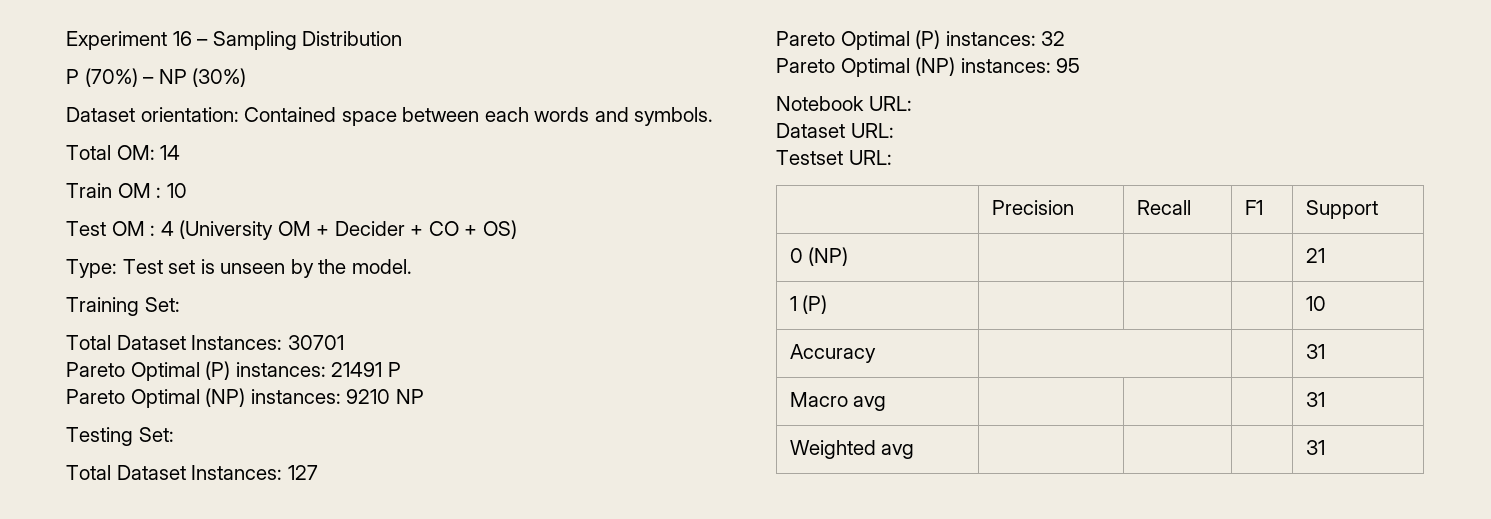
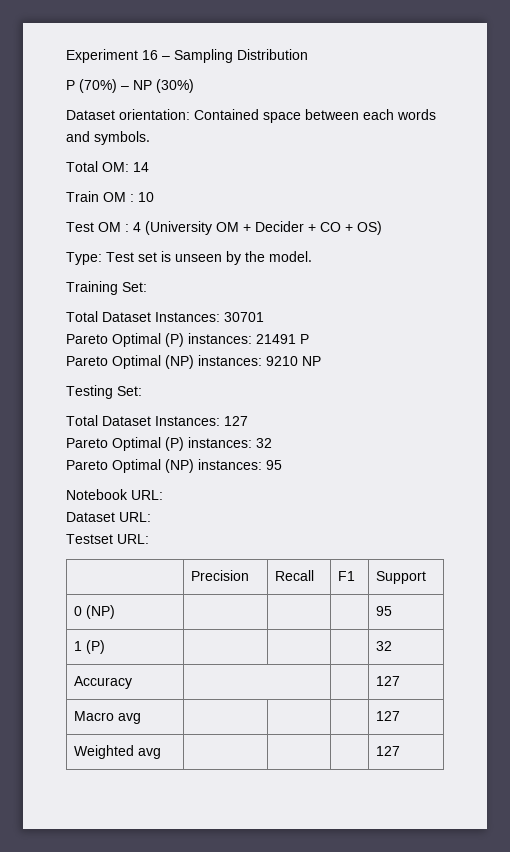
- 0 (NP) | | | | 21
+ 0 (NP) | | | | 95
- 1 (P) | | | | 10
+ 1 (P) | | | | 32
- Accuracy | | | 31
+ Accuracy | | | 127
- Macro avg | | | | 31
+ Macro avg | | | | 127
- Weighted avg | | | | 31
+ Weighted avg | | | | 127

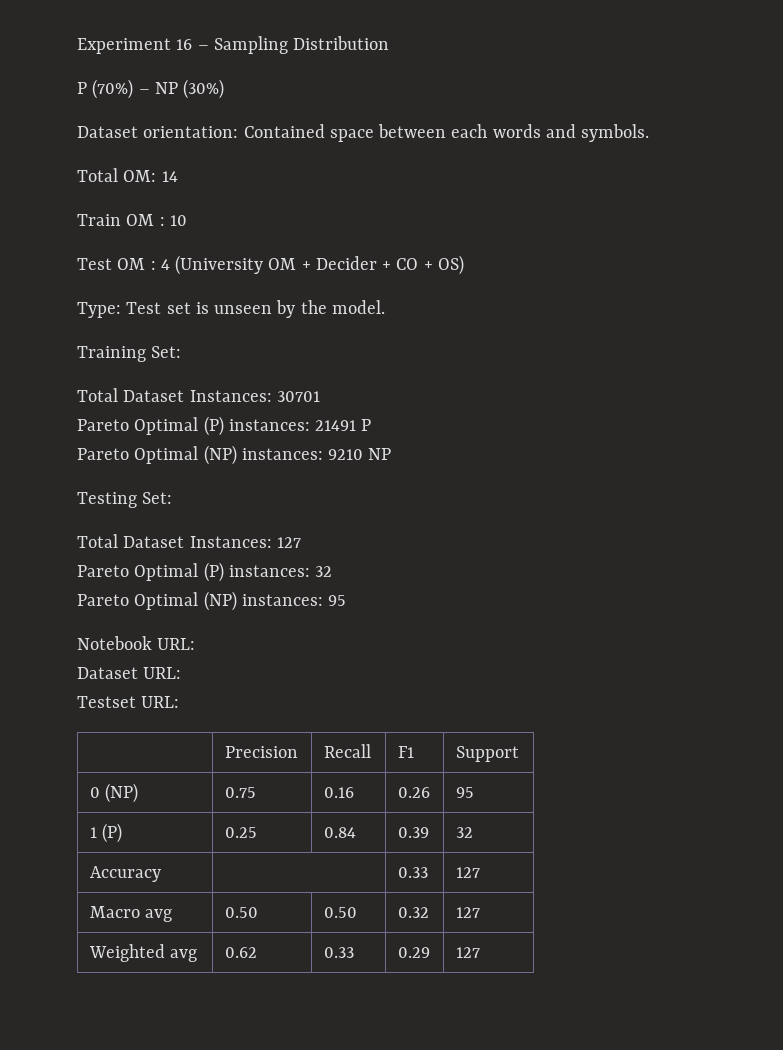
- 0 (NP) | | | | 95
+ 0 (NP) | 0.75 | 0.16 | 0.26 | 95
- 1 (P) | | | | 32
+ 1 (P) | 0.25 | 0.84 | 0.39 | 32
- Accuracy | | | 127
+ Accuracy | | 0.33 | 127
- Macro avg | | | | 127
+ Macro avg | 0.50 | 0.50 | 0.32 | 127
- Weighted avg | | | | 127
+ Weighted avg | 0.62 | 0.33 | 0.29 | 127

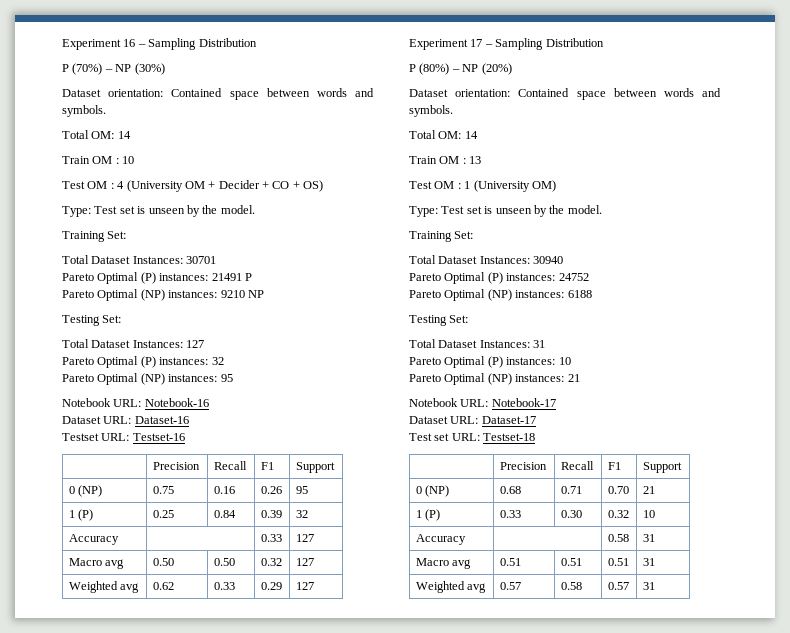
  P (70%) – NP (30%)
- Dataset orientation: Contained space between each words and symbols.
+ Dataset orientation: Contained space between words and symbols.
- Notebook URL:
- Dataset URL:
+ Notebook URL: Notebook-16
+ Dataset URL: Dataset-16
- Testset URL:
+ Testset URL: Testset-16
+ Experiment 17 – Sampling Distribution
+ P (80%) – NP (20%)
+ Dataset orientation: Contained space between words and symbols.
+ Total OM: 14
+ Train OM : 13
+ Test OM : 1 (University OM)
+ Type: Test set is unseen by the model.
+ Training Set:
+ Total Dataset Instances: 30940
+ Pareto Optimal (P) instances: 24752
+ Pareto Optimal (NP) instances: 6188
+ Testing Set:
+ Total Dataset Instances: 31
+ Pareto Optimal (P) instances: 10
+ Pareto Optimal (NP) instances: 21
+ Notebook URL: Notebook-17
+ Dataset URL: Dataset-17
+ Test set URL: Testset-18
+ | Precision | Recall | F1 | Support
+ 0 (NP) | 0.68 | 0.71 | 0.70 | 21
+ 1 (P) | 0.33 | 0.30 | 0.32 | 10
+ Accuracy | | 0.58 | 31
+ Macro avg | 0.51 | 0.51 | 0.51 | 31
+ Weighted avg | 0.57 | 0.58 | 0.57 | 31

